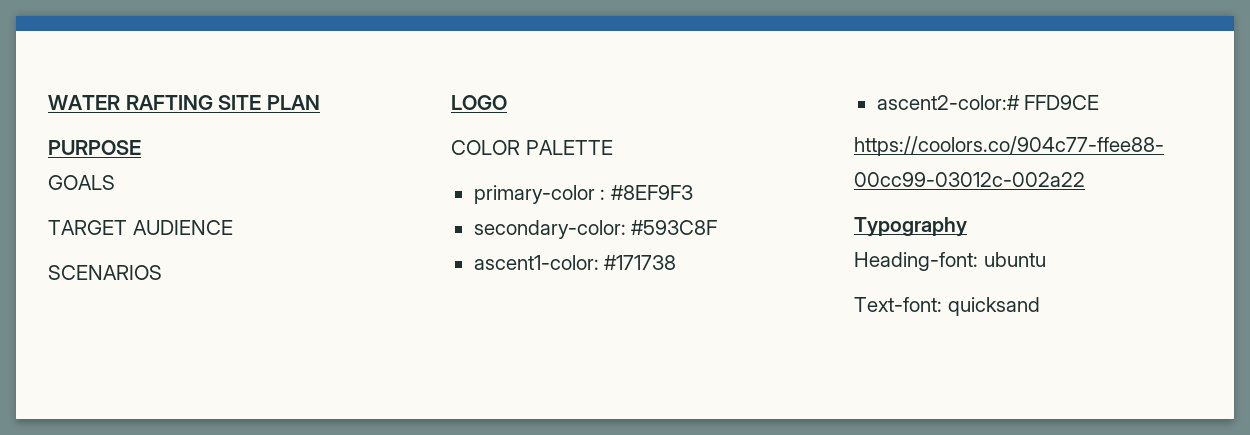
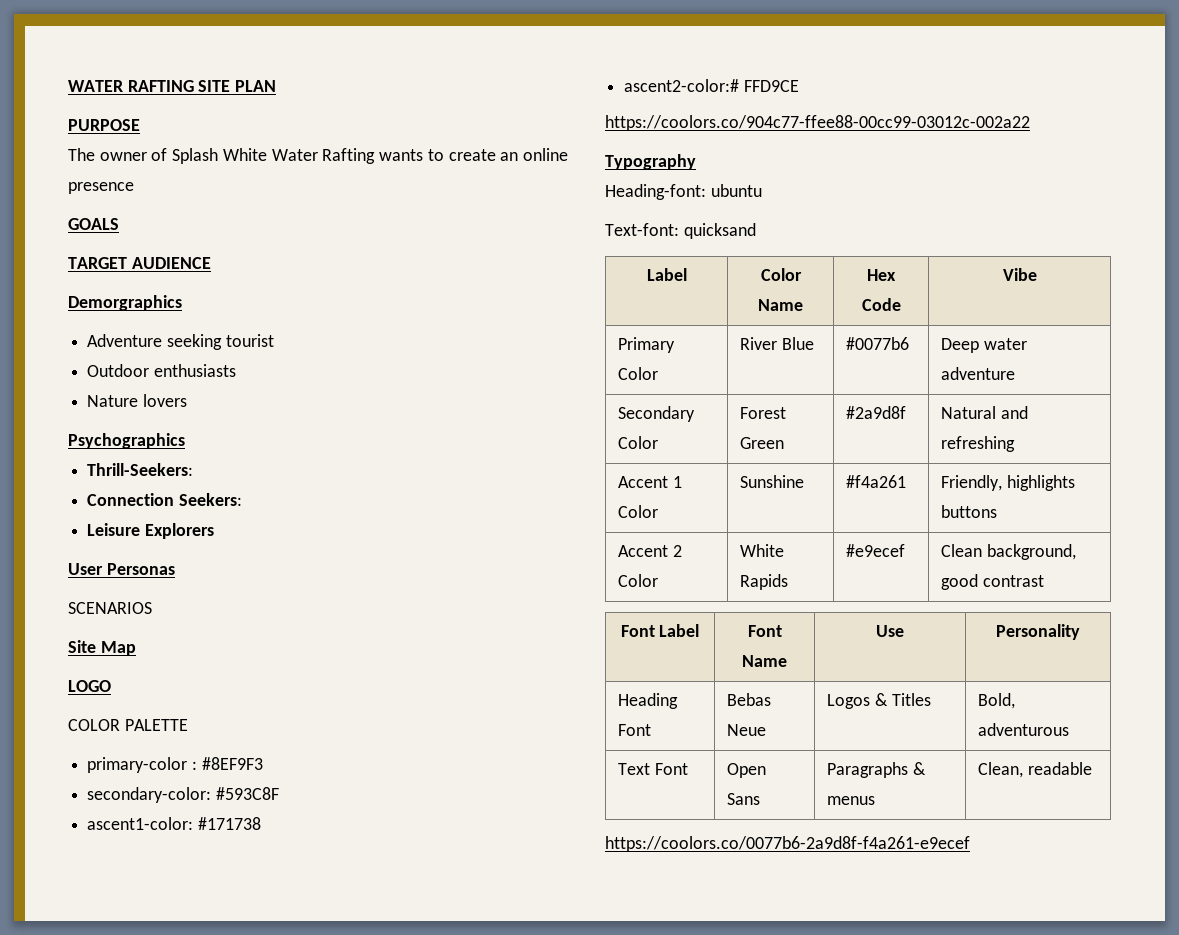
+ The owner of Splash White Water Rafting wants to create an online presence
  GOALS
  TARGET AUDIENCE
+ Demorgraphics
+ Adventure seeking tourist
+ Outdoor enthusiasts
+ Nature lovers
+ Psychographics
+ Thrill-Seekers:
+ Connection Seekers:
+ Leisure Explorers
+ User Personas
+ Site Map
+ Label | Color Name | Hex Code | Vibe
+ Primary Color | River Blue | #0077b6 | Deep water adventure
+ Secondary Color | Forest Green | #2a9d8f | Natural and refreshing
+ Accent 1 Color | Sunshine | #f4a261 | Friendly, highlights buttons
+ Accent 2 Color | White Rapids | #e9ecef | Clean background, good contrast
+ Font Label | Font Name | Use | Personality
+ Heading Font | Bebas Neue | Logos & Titles | Bold, adventurous
+ Text Font | Open Sans | Paragraphs & menus | Clean, readable
+ https://coolors.co/0077b6-2a9d8f-f4a261-e9ecef

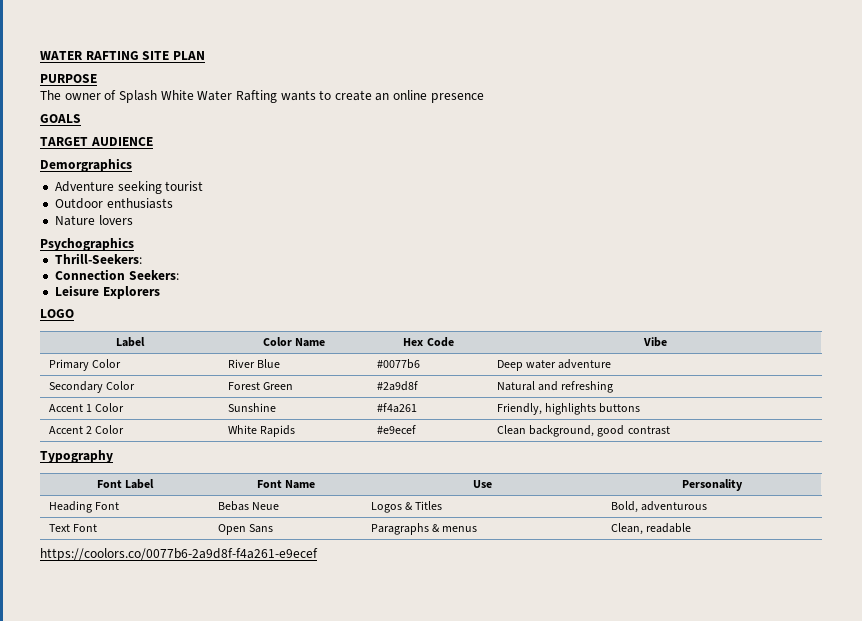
- User Personas
- SCENARIOS
- Site Map
  LOGO
- COLOR PALETTE
- primary-color : #8EF9F3
- secondary-color: #593C8F
- ascent1-color: #171738
- ascent2-color:# FFD9CE
- https://coolors.co/904c77-ffee88-00cc99-03012c-002a22
- Typography
- Heading-font: ubuntu
- Text-font: quicksand
+ Typography

